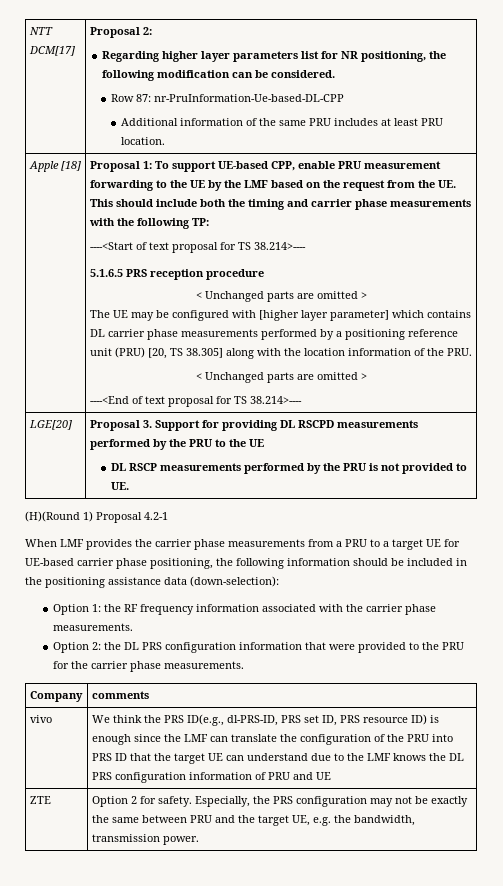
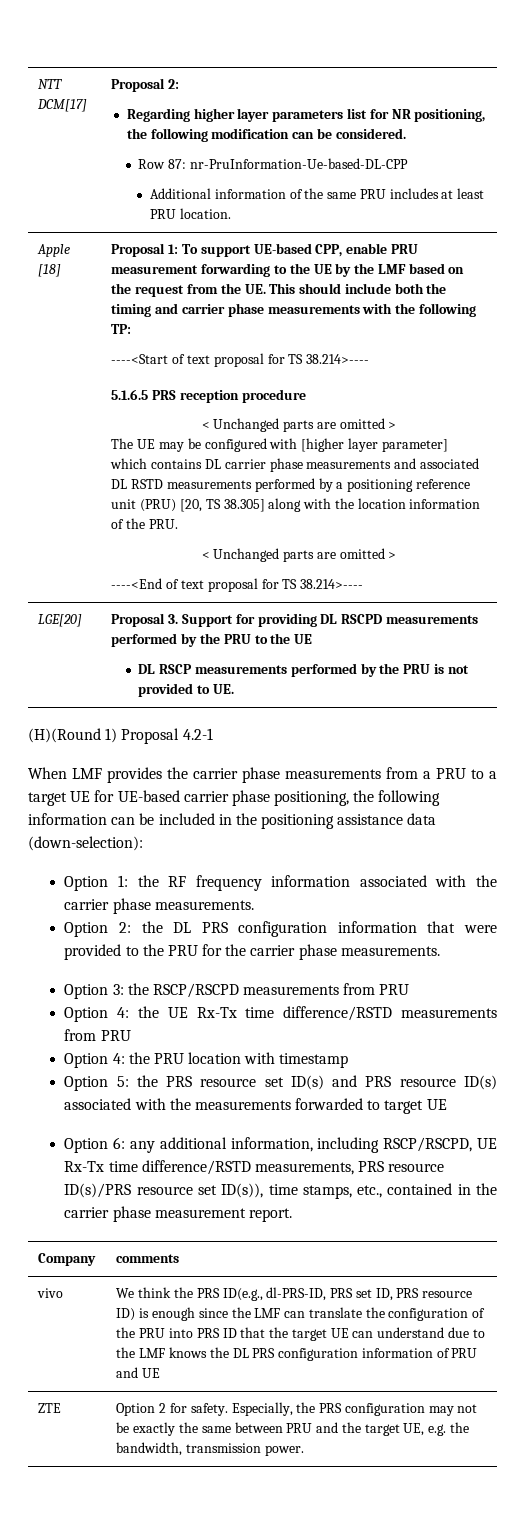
- The UE may be configured with [higher layer parameter] which contains DL carrier phase measurements performed by a positioning reference unit (PRU) [20, TS 38.305] along with the location information of the PRU.
+ The UE may be configured with [higher layer parameter] which contains DL carrier phase measurements and associated DL RSTD measurements performed by a positioning reference unit (PRU) [20, TS 38.305] along with the location information of the PRU.
- When LMF provides the carrier phase measurements from a PRU to a target UE for UE-based carrier phase positioning, the following information should be included in the positioning assistance data (down-selection):
+ When LMF provides the carrier phase measurements from a PRU to a target UE for UE-based carrier phase positioning, the following information can be included in the positioning assistance data (down-selection):
+ Option 3: the RSCP/RSCPD measurements from PRU
+ Option 4: the UE Rx-Tx time difference/RSTD measurements from PRU
+ Option 4: the PRU location with timestamp
+ Option 5: the PRS resource set ID(s) and PRS resource ID(s) associated with the measurements forwarded to target UE
+ Option 6: any additional information, including RSCP/RSCPD, UE Rx-Tx time difference/RSTD measurements, PRS resource ID(s)/PRS resource set ID(s)), time stamps, etc., contained in the carrier phase measurement report.

